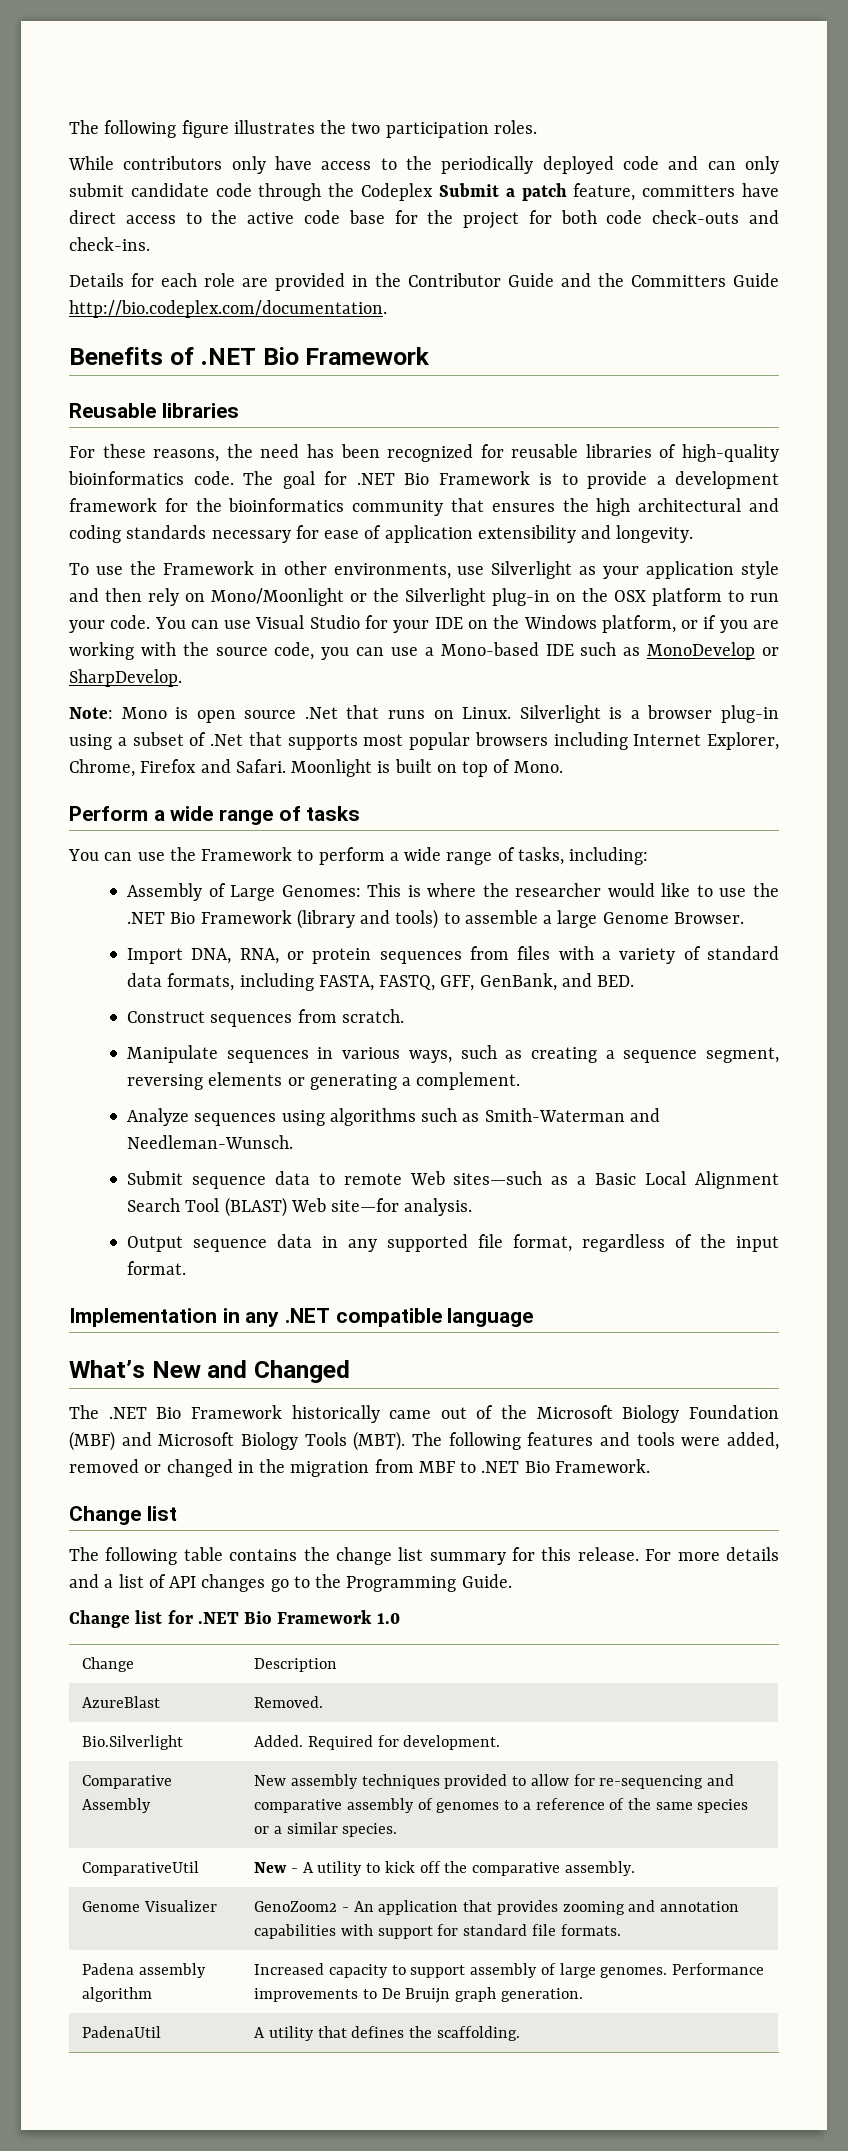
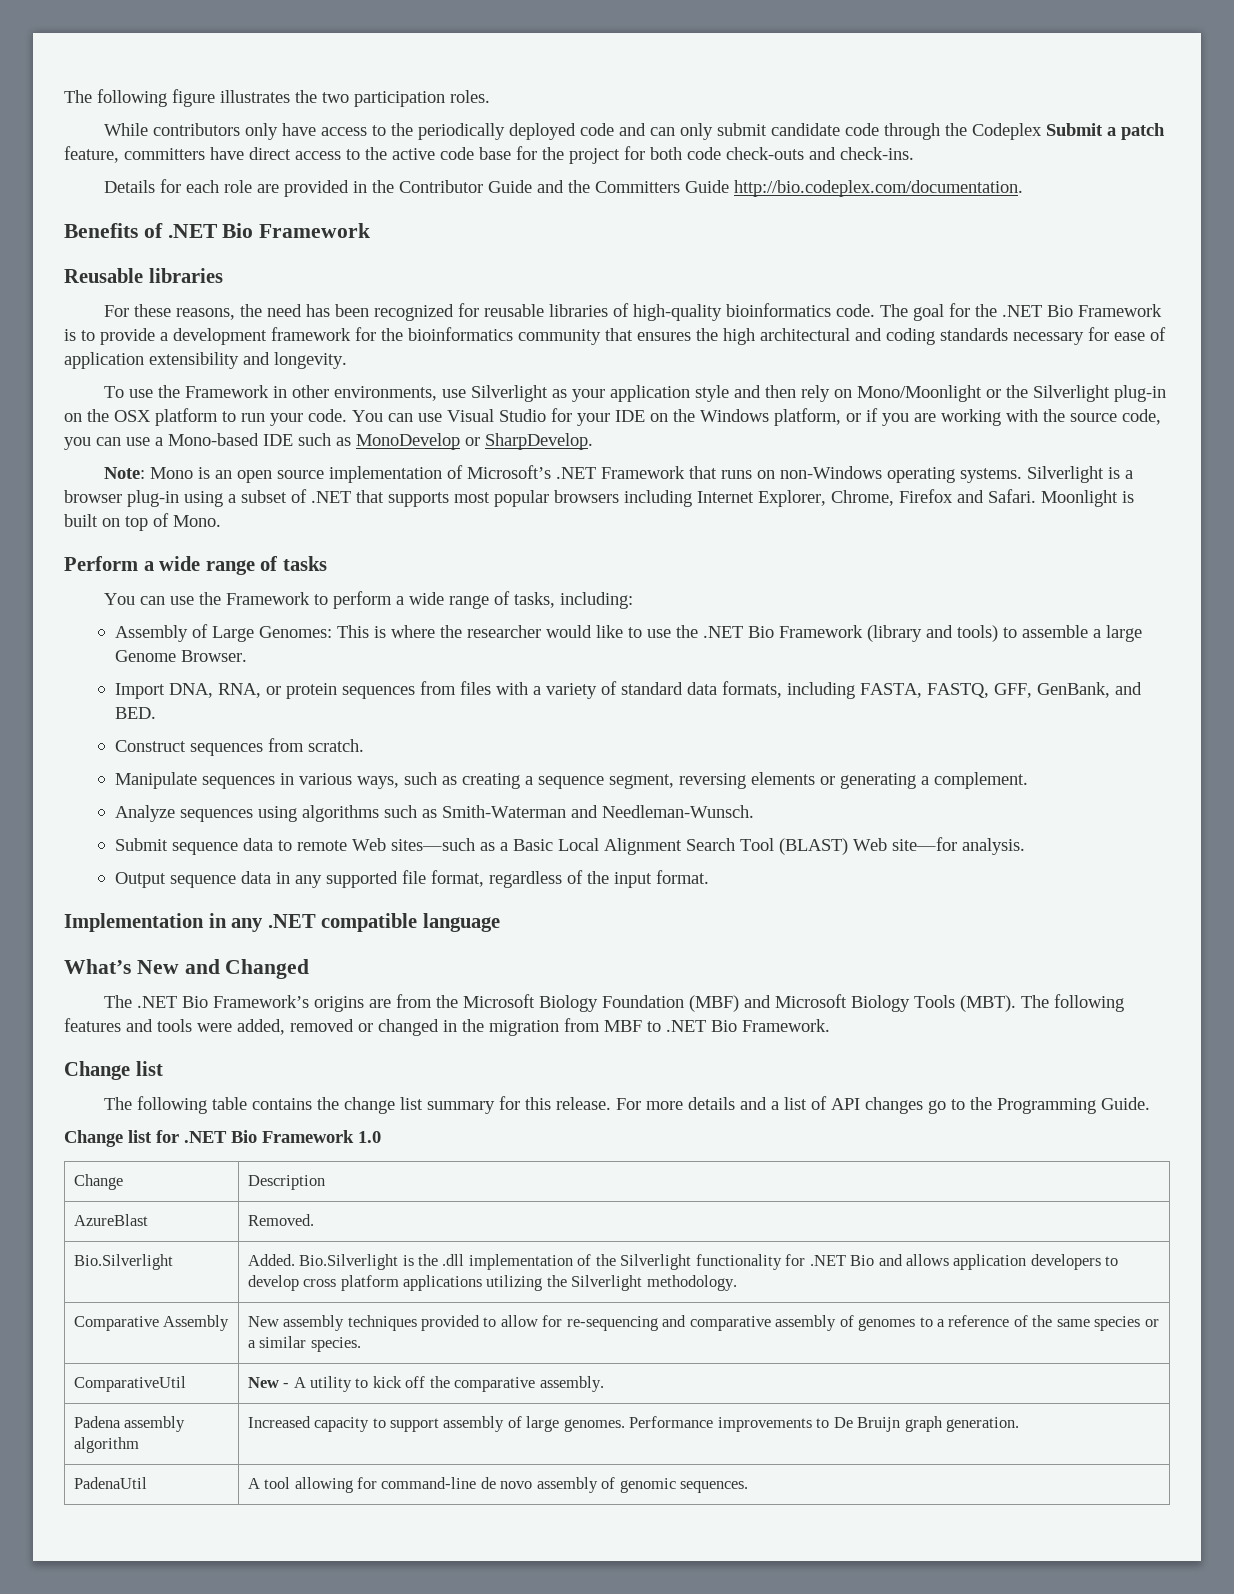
- The goal for .NET Bio Framework is to provide a development framework for the bioinformatics community that ensures the high architectural and coding standards necessary for ease of application extensibility and longevity.
+ The goal for the .NET Bio Framework is to provide a development framework for the bioinformatics community that ensures the high architectural and coding standards necessary for ease of application extensibility and longevity.
- Note: Mono is open source .Net that runs on Linux.
+ Note: Mono is an open source implementation of Microsoft’s .NET Framework that runs on non-Windows operating systems.
- Silverlight is a browser plug-in using a subset of .Net that supports most popular browsers including Internet Explorer, Chrome, Firefox and Safari.
+ Silverlight is a browser plug-in using a subset of .NET that supports most popular browsers including Internet Explorer, Chrome, Firefox and Safari.
- The .NET Bio Framework historically came out of the Microsoft Biology Foundation (MBF) and Microsoft Biology Tools (MBT).
+ The .NET Bio Framework’s origins are from the Microsoft Biology Foundation (MBF) and Microsoft Biology Tools (MBT).
- Bio.Silverlight | Added. Required for development.
+ Bio.Silverlight | Added. Bio.Silverlight is the .dll implementation of the Silverlight functionality for .NET Bio and allows application developers to develop cross platform applications utilizing the Silverlight methodology.
- Genome Visualizer | GenoZoom2 - An application that provides zooming and annotation capabilities with support for standard file formats.
- PadenaUtil | A utility that defines the scaffolding.
+ PadenaUtil | A tool allowing for command-line de novo assembly of genomic sequences.

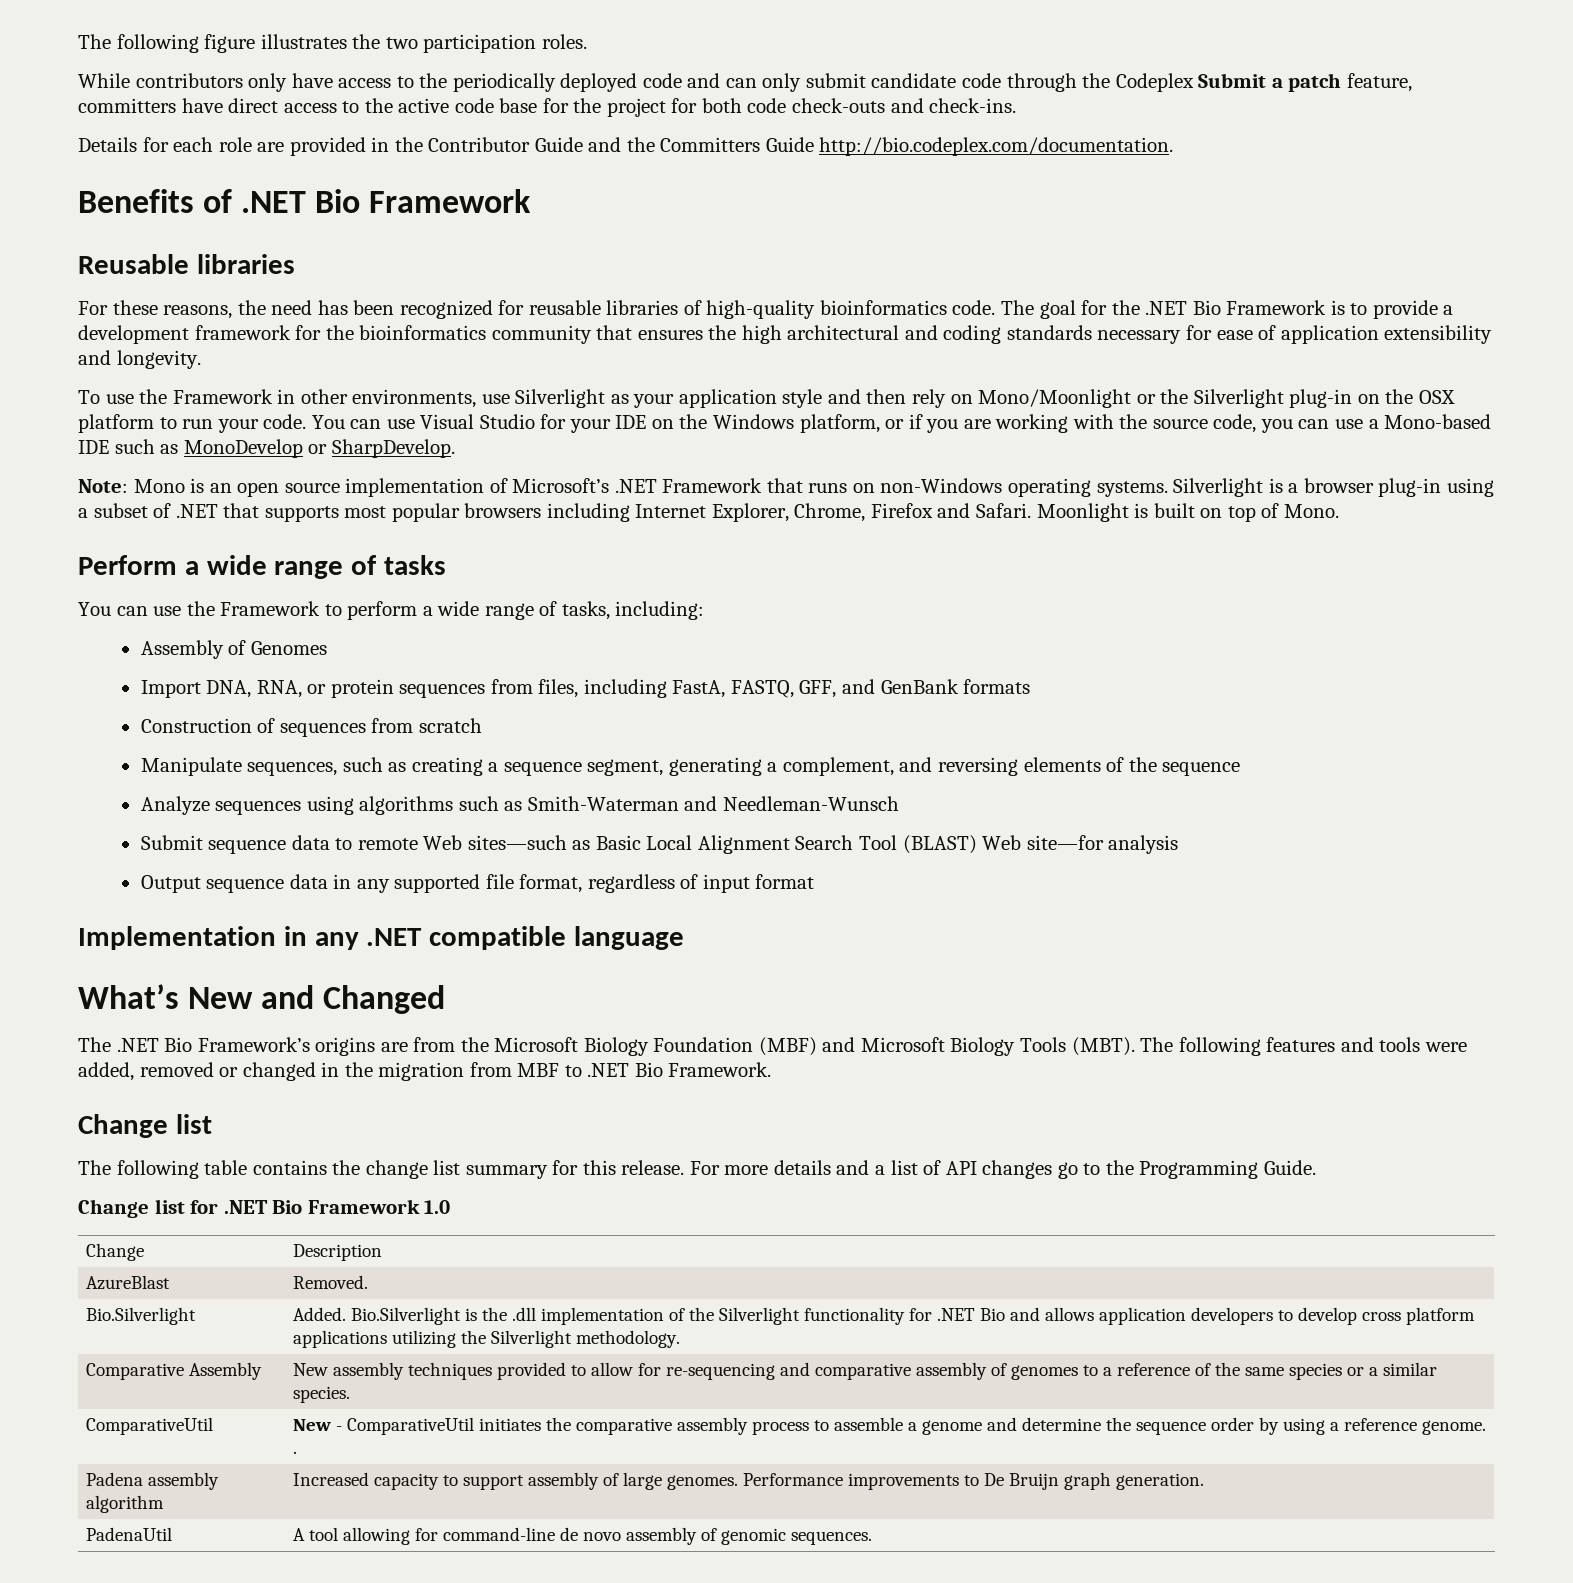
- Assembly of Large Genomes: This is where the researcher would like to use the .NET Bio Framework (library and tools) to assemble a large Genome Browser.
+ Assembly of Genomes
- Import DNA, RNA, or protein sequences from files with a variety of standard data formats, including FASTA, FASTQ, GFF, GenBank, and BED.
- Construct sequences from scratch.
+ Import DNA, RNA, or protein sequences from files, including FastA, FASTQ, GFF, and GenBank formats
+ Construction of sequences from scratch
- Manipulate sequences in various ways, such as creating a sequence segment, reversing elements or generating a complement.
+ Manipulate sequences, such as creating a sequence segment, generating a complement, and reversing elements of the sequence
- Analyze sequences using algorithms such as Smith-Waterman and Needleman-Wunsch.
+ Analyze sequences using algorithms such as Smith-Waterman and Needleman-Wunsch
- Submit sequence data to remote Web sites—such as a Basic Local Alignment Search Tool (BLAST) Web site—for analysis.
+ Submit sequence data to remote Web sites—such as Basic Local Alignment Search Tool (BLAST) Web site—for analysis
- Output sequence data in any supported file format, regardless of the input format.
+ Output sequence data in any supported file format, regardless of input format
- ComparativeUtil | New - A utility to kick off the comparative assembly.
+ ComparativeUtil | New - ComparativeUtil initiates the comparative assembly process to assemble a genome and determine the sequence order by using a reference genome. .

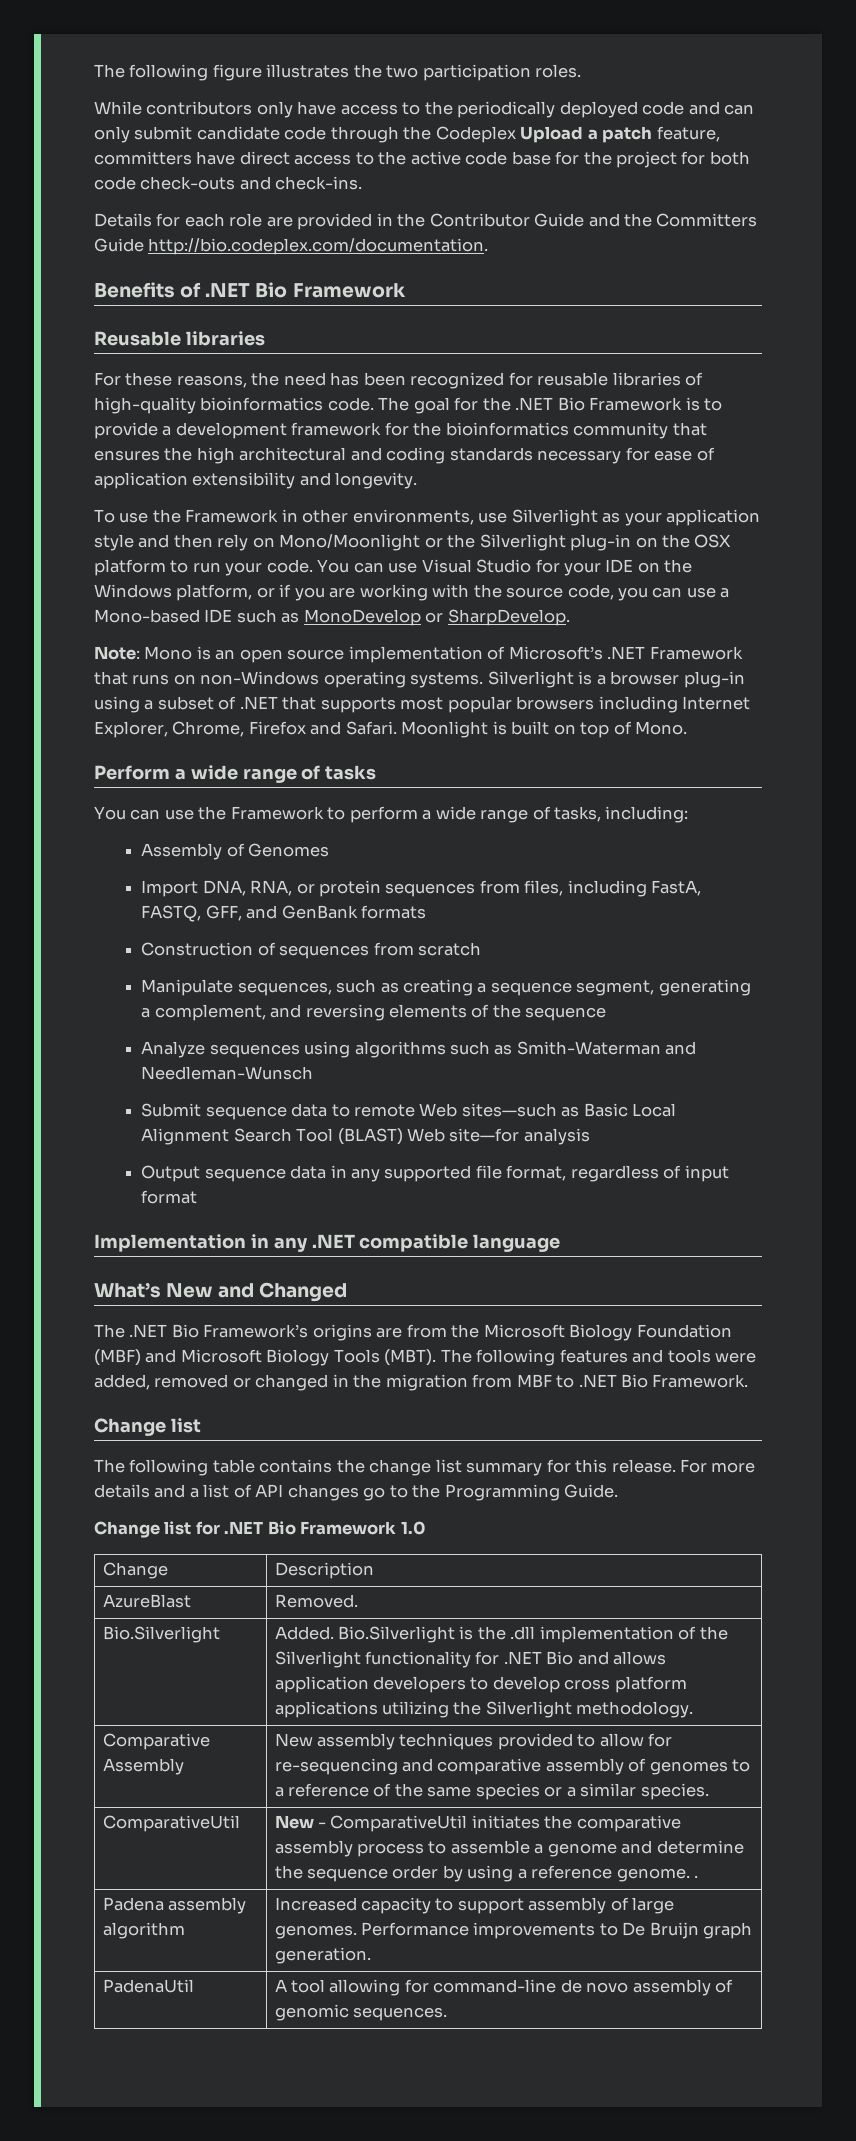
- While contributors only have access to the periodically deployed code and can only submit candidate code through the Codeplex Submit a patch feature, committers have direct access to the active code base for the project for both code check-outs and check-ins.
+ While contributors only have access to the periodically deployed code and can only submit candidate code through the Codeplex Upload a patch feature, committers have direct access to the active code base for the project for both code check-outs and check-ins.

